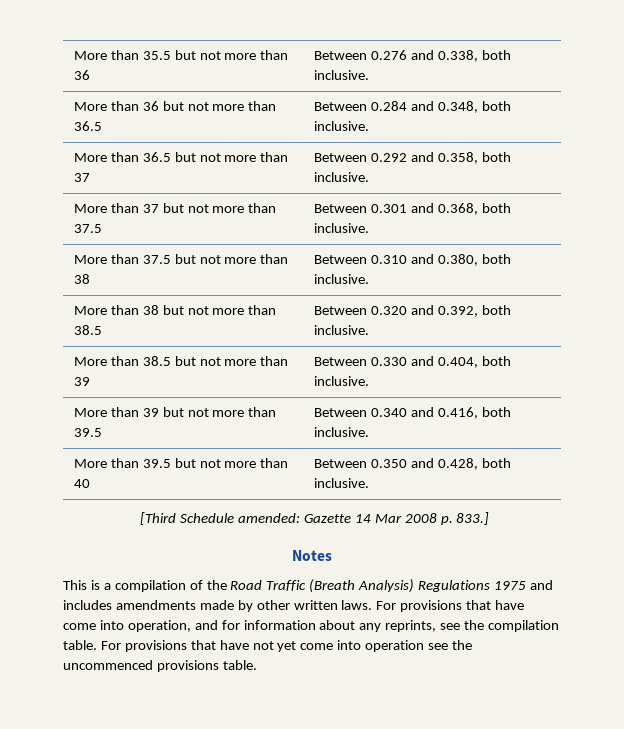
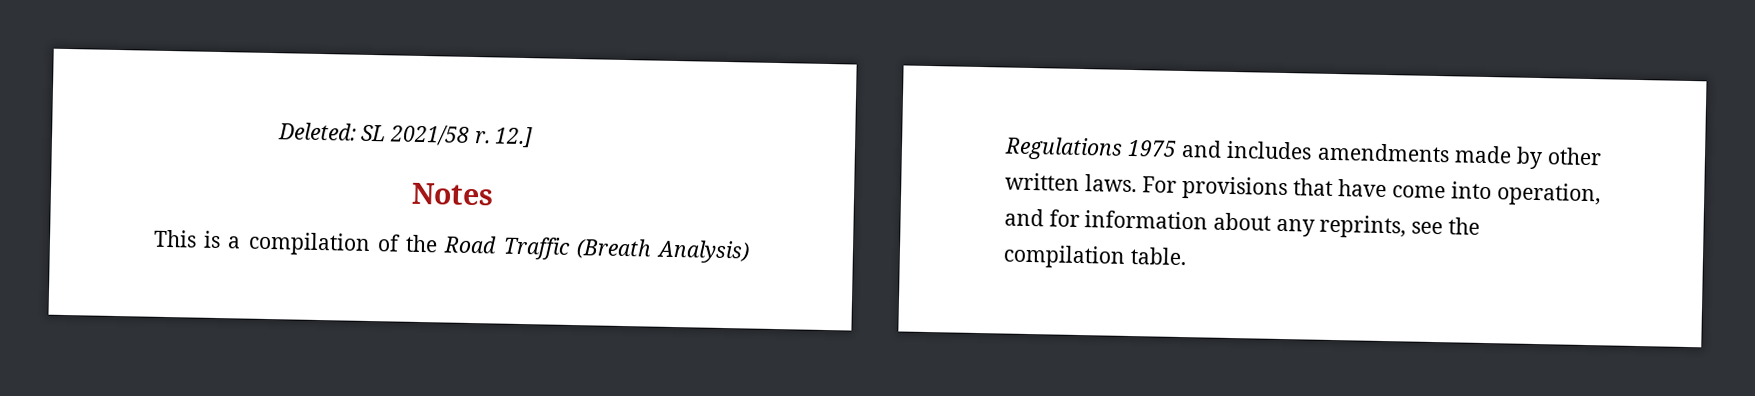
- More than 35.5 but not more than 36 | Between 0.276 and 0.338, both inclusive.
- More than 36 but not more than 36.5 | Between 0.284 and 0.348, both inclusive.
- More than 36.5 but not more than 37 | Between 0.292 and 0.358, both inclusive.
- More than 37 but not more than 37.5 | Between 0.301 and 0.368, both inclusive.
- More than 37.5 but not more than 38 | Between 0.310 and 0.380, both inclusive.
- More than 38 but not more than 38.5 | Between 0.320 and 0.392, both inclusive.
- More than 38.5 but not more than 39 | Between 0.330 and 0.404, both inclusive.
- More than 39 but not more than 39.5 | Between 0.340 and 0.416, both inclusive.
- More than 39.5 but not more than 40 | Between 0.350 and 0.428, both inclusive.
- [Third Schedule amended: Gazette 14 Mar 2008 p. 833.]
+ Deleted: SL 2021/58 r. 12.]
- For provisions that have not yet come into operation see the uncommenced provisions table.

